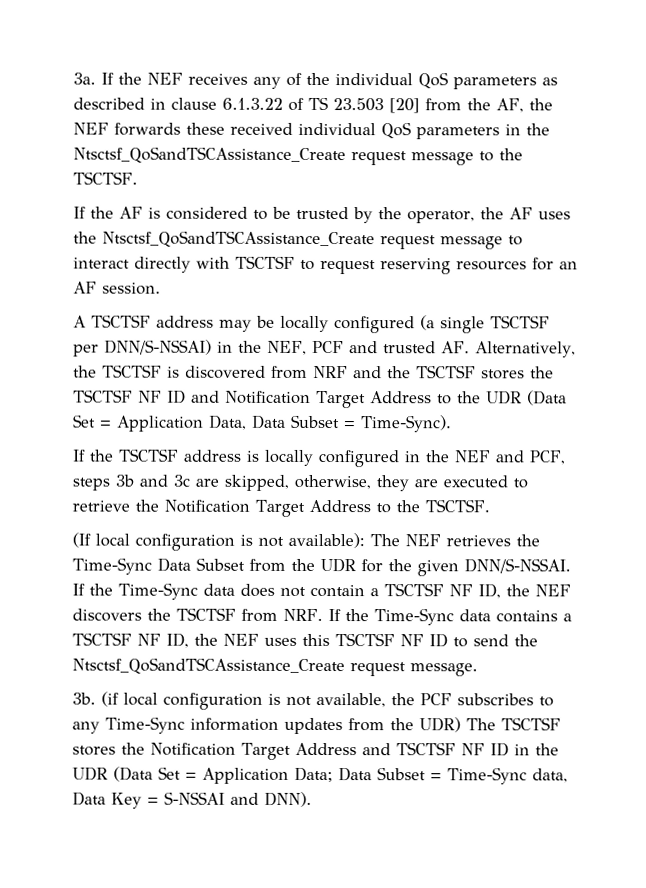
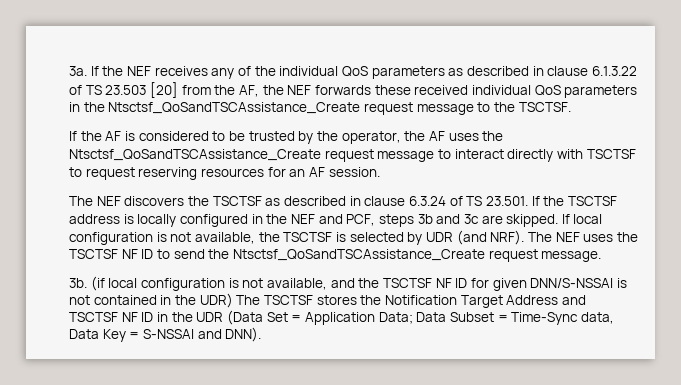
- A TSCTSF address may be locally configured (a single TSCTSF per DNN/S-NSSAI) in the NEF, PCF and trusted AF. Alternatively, the TSCTSF is discovered from NRF and the TSCTSF stores the TSCTSF NF ID and Notification Target Address to the UDR (Data Set = Application Data, Data Subset = Time-Sync).
- If the TSCTSF address is locally configured in the NEF and PCF, steps 3b and 3c are skipped, otherwise, they are executed to retrieve the Notification Target Address to the TSCTSF.
- (If local configuration is not available): The NEF retrieves the Time-Sync Data Subset from the UDR for the given DNN/S-NSSAI. If the Time-Sync data does not contain a TSCTSF NF ID, the NEF discovers the TSCTSF from NRF. If the Time-Sync data contains a TSCTSF NF ID, the NEF uses this TSCTSF NF ID to send the Ntsctsf_QoSandTSCAssistance_Create request message.
+ The NEF discovers the TSCTSF as described in clause 6.3.24 of TS 23.501. If the TSCTSF address is locally configured in the NEF and PCF, steps 3b and 3c are skipped. If local configuration is not available, the TSCTSF is selected by UDR (and NRF). The NEF uses the TSCTSF NF ID to send the Ntsctsf_QoSandTSCAssistance_Create request message.
- (if local configuration is not available, the PCF subscribes to any Time-Sync information updates from the UDR) The TSCTSF stores the Notification Target Address and TSCTSF NF ID in the UDR (Data Set = Application Data; Data Subset = Time-Sync data, Data Key = S-NSSAI and DNN).
+ (if local configuration is not available, and the TSCTSF NF ID for given DNN/S-NSSAI is not contained in the UDR) The TSCTSF stores the Notification Target Address and TSCTSF NF ID in the UDR (Data Set = Application Data; Data Subset = Time-Sync data, Data Key = S-NSSAI and DNN).

